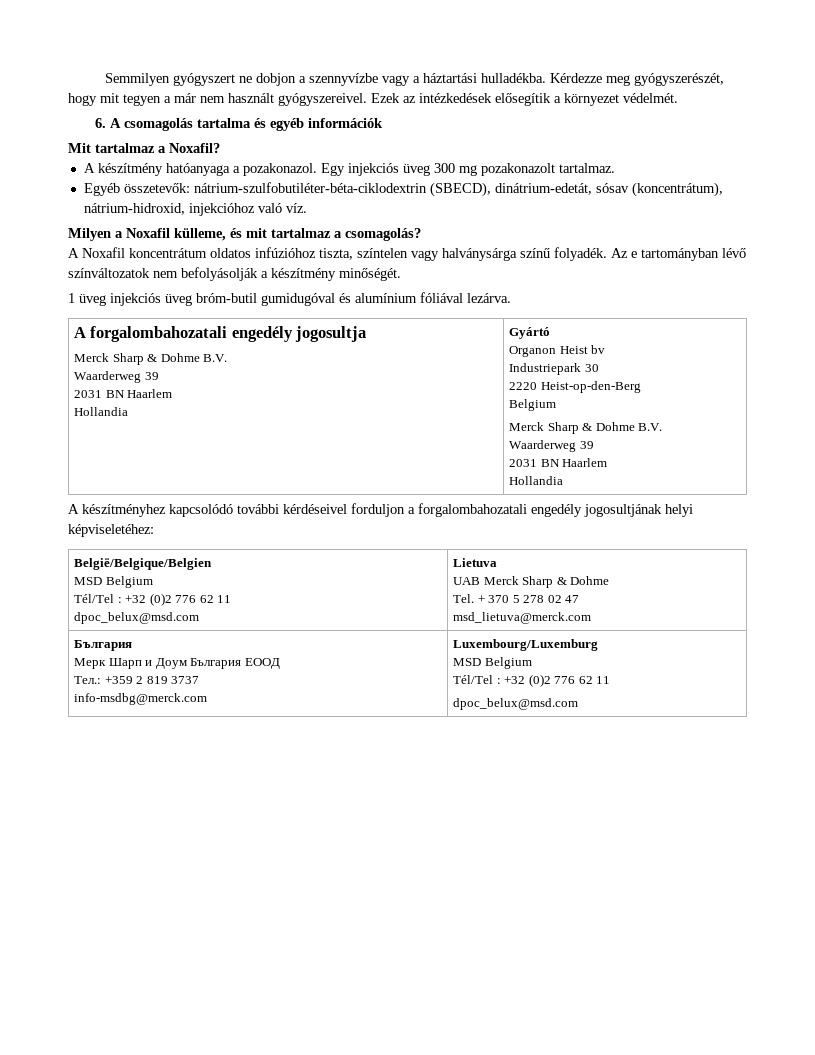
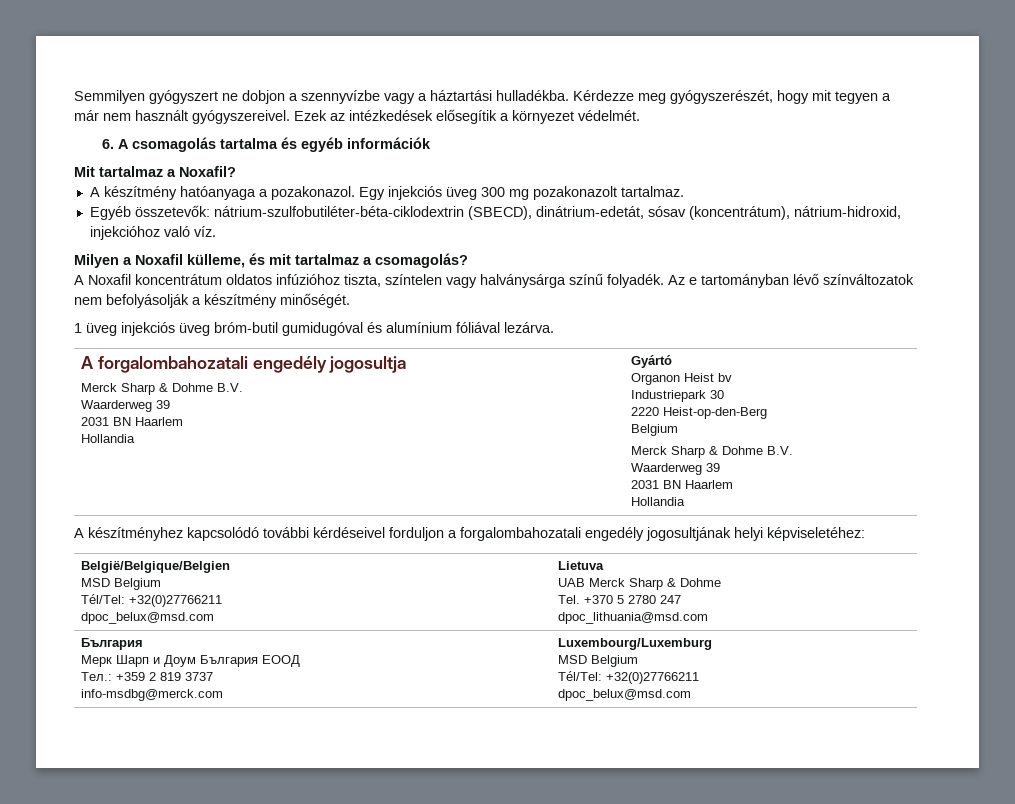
  België/Belgique/Belgien
  MSD Belgium
- Tél/Tel : +32 (0)2 776 62 11
+ Tél/Tel: +32(0)27766211
  dpoc_belux@msd.com | Lietuva
  UAB Merck Sharp & Dohme
- Tel. + 370 5 278 02 47
- msd_lietuva@merck.com
+ Tel. +370 5 2780 247
+ dpoc_lithuania@msd.com
  България
  Мерк Шарп и Доум България ЕООД
  Тел.: +359 2 819 3737
  info-msdbg@merck.com | Luxembourg/Luxemburg
  MSD Belgium
- Tél/Tel : +32 (0)2 776 62 11
+ Tél/Tel: +32(0)27766211

